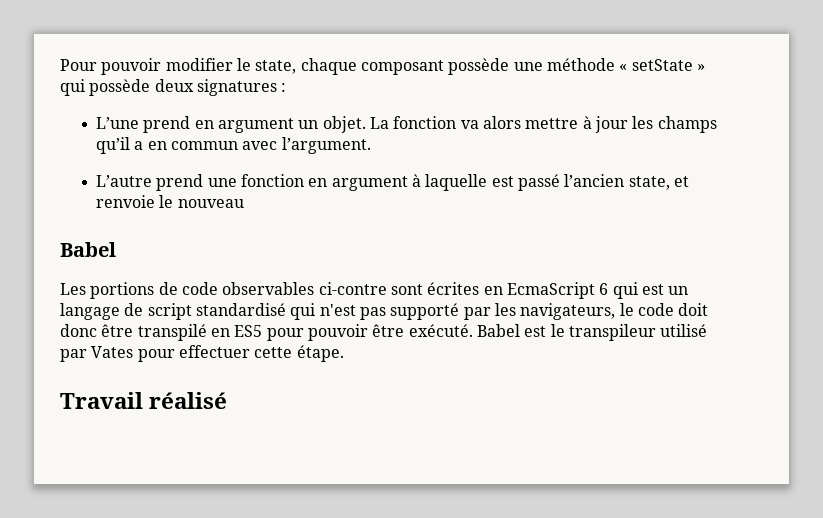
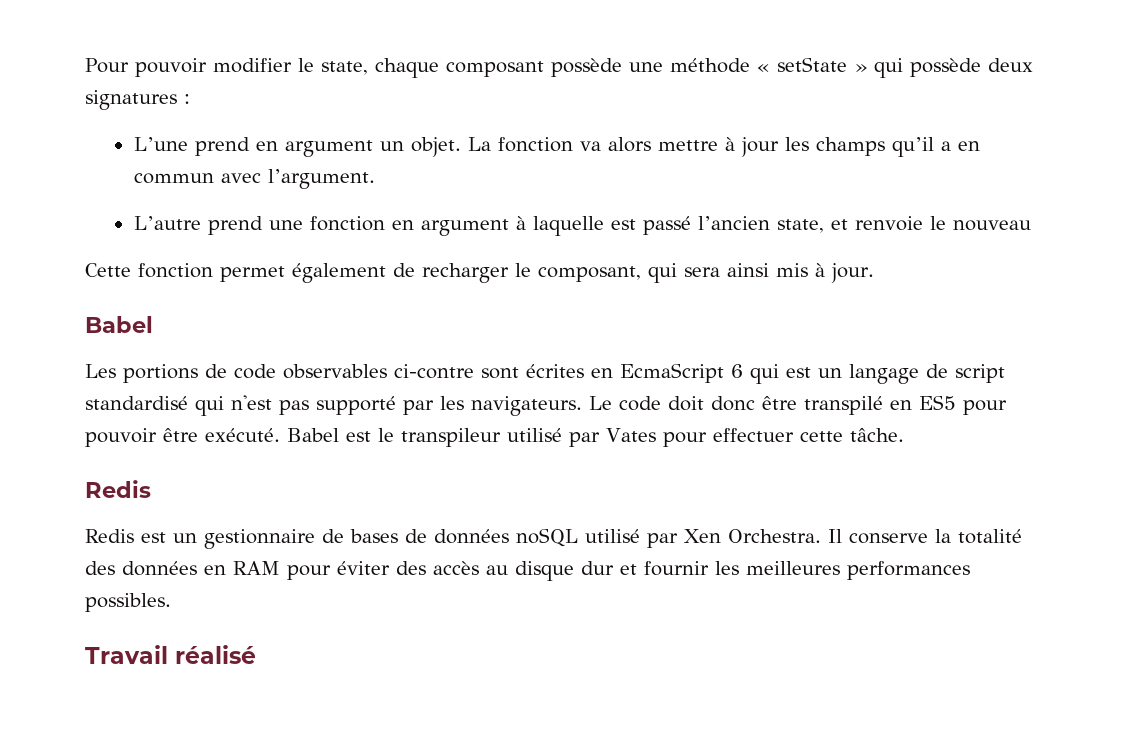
+ Cette fonction permet également de recharger le composant, qui sera ainsi mis à jour.
- Les portions de code observables ci-contre sont écrites en EcmaScript 6 qui est un langage de script standardisé qui n'est pas supporté par les navigateurs, le code doit donc être transpilé en ES5 pour pouvoir être exécuté.
+ Les portions de code observables ci-contre sont écrites en EcmaScript 6 qui est un langage de script standardisé qui n'est pas supporté par les navigateurs. Le code doit donc être transpilé en ES5 pour pouvoir être exécuté.
- Babel est le transpileur utilisé par Vates pour effectuer cette étape.
+ Babel est le transpileur utilisé par Vates pour effectuer cette tâche.
+ Redis
+ Redis est un gestionnaire de bases de données noSQL utilisé par Xen Orchestra. Il conserve la totalité des données en RAM pour éviter des accès au disque dur et fournir les meilleures performances possibles.

